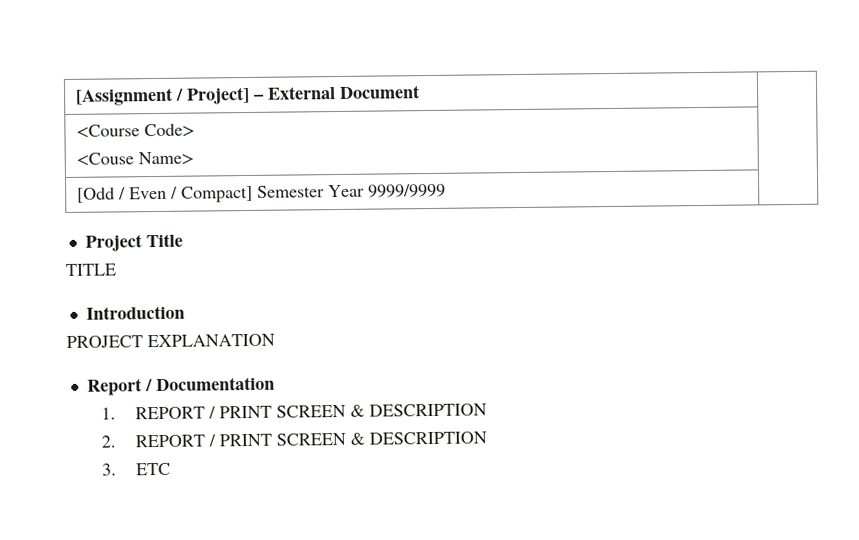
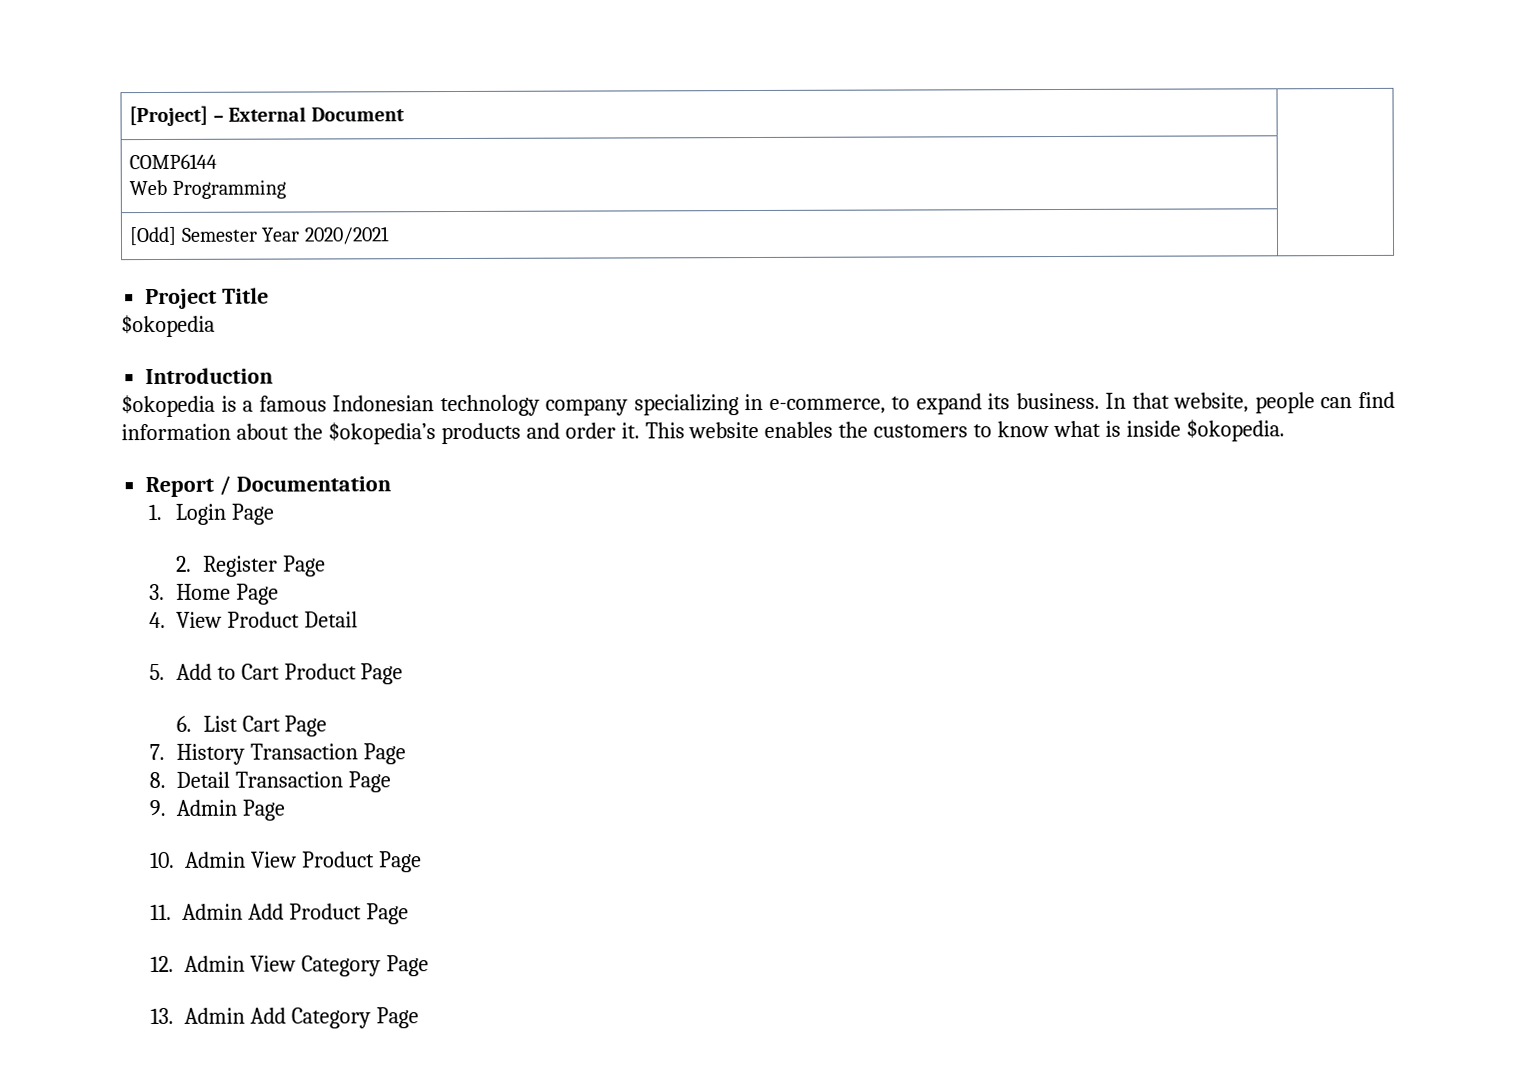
- [Assignment / Project] – External Document |
+ [Project] – External Document |
- <Course Code>
- <Couse Name> |
- [Odd / Even / Compact] Semester Year 9999/9999 |
+ COMP6144
+ Web Programming |
+ [Odd] Semester Year 2020/2021 |
  Project Title
- TITLE
+ $okopedia
- PROJECT EXPLANATION
+ $okopedia is a famous Indonesian technology company specializing in e-commerce, to expand its business. In that website, people can find information about the $okopedia’s products and order it. This website enables the customers to know what is inside $okopedia.
  Report / Documentation
- 1. REPORT / PRINT SCREEN & DESCRIPTION
- 2. REPORT / PRINT SCREEN & DESCRIPTION
- 3. ETC
+ 1. Login Page
+ 2. Register Page
+ 3. Home Page
+ 4. View Product Detail
+ 5. Add to Cart Product Page
+ 6. List Cart Page
+ 7. History Transaction Page
+ 8. Detail Transaction Page
+ 9. Admin Page
+ 10. Admin View Product Page
+ 11. Admin Add Product Page
+ 12. Admin View Category Page
+ 13. Admin Add Category Page

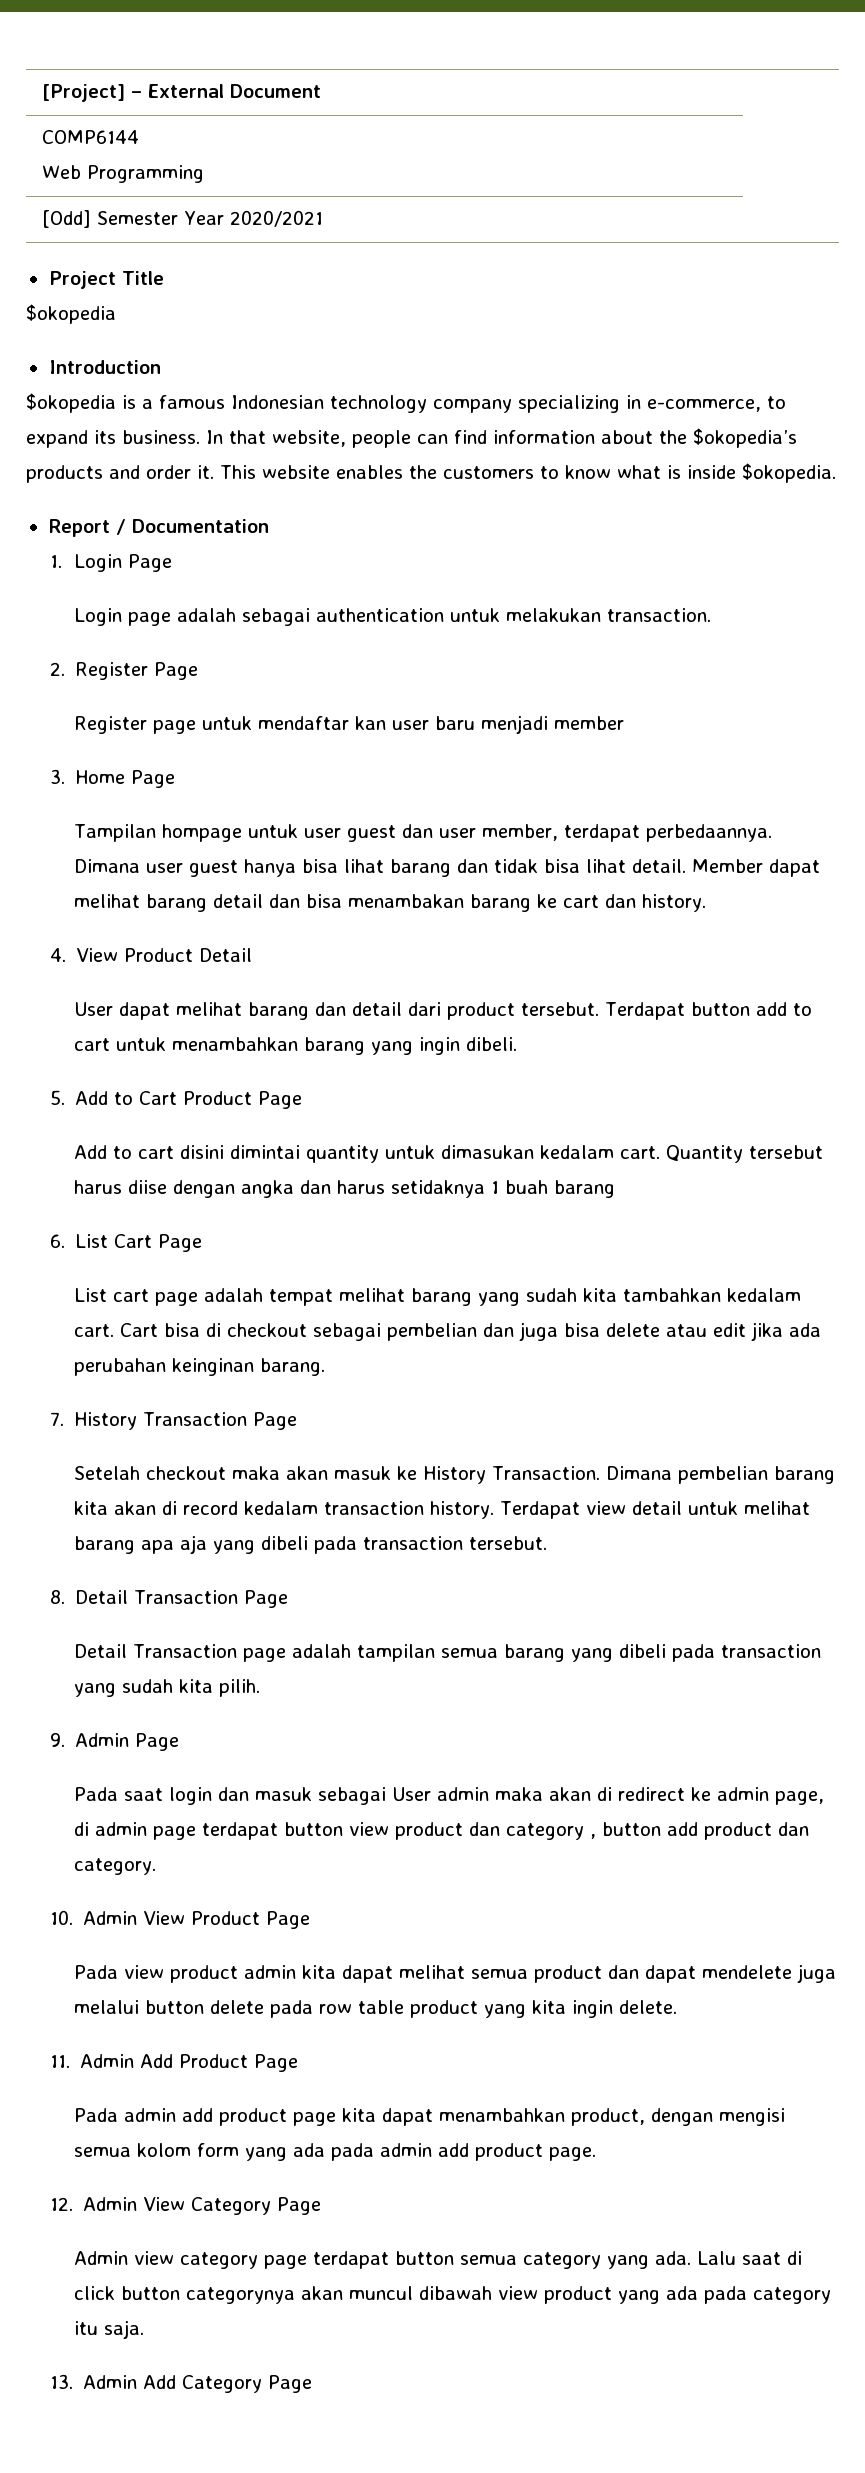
+ Login page adalah sebagai authentication untuk melakukan transaction.
  2. Register Page
+ Register page untuk mendaftar kan user baru menjadi member
  3. Home Page
+ Tampilan hompage untuk user guest dan user member, terdapat perbedaannya. Dimana user guest hanya bisa lihat barang dan tidak bisa lihat detail. Member dapat melihat barang detail dan bisa menambakan barang ke cart dan history.
  4. View Product Detail
+ User dapat melihat barang dan detail dari product tersebut. Terdapat button add to cart untuk menambahkan barang yang ingin dibeli.
+ Add to cart disini dimintai quantity untuk dimasukan kedalam cart. Quantity tersebut harus diise dengan angka dan harus setidaknya 1 buah barang
  6. List Cart Page
+ List cart page adalah tempat melihat barang yang sudah kita tambahkan kedalam cart. Cart bisa di checkout sebagai pembelian dan juga bisa delete atau edit jika ada perubahan keinginan barang.
  7. History Transaction Page
+ Setelah checkout maka akan masuk ke History Transaction. Dimana pembelian barang kita akan di record kedalam transaction history. Terdapat view detail untuk melihat barang apa aja yang dibeli pada transaction tersebut.
  8. Detail Transaction Page
+ Detail Transaction page adalah tampilan semua barang yang dibeli pada transaction yang sudah kita pilih.
  9. Admin Page
+ Pada saat login dan masuk sebagai User admin maka akan di redirect ke admin page, di admin page terdapat button view product dan category , button add product dan category.
+ Pada view product admin kita dapat melihat semua product dan dapat mendelete juga melalui button delete pada row table product yang kita ingin delete.
+ Pada admin add product page kita dapat menambahkan product, dengan mengisi semua kolom form yang ada pada admin add product page.
+ Admin view category page terdapat button semua category yang ada. Lalu saat di click button categorynya akan muncul dibawah view product yang ada pada category itu saja.

